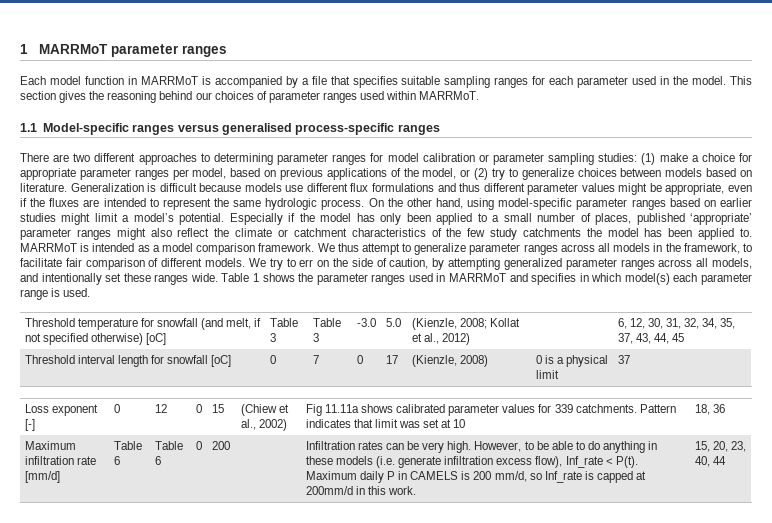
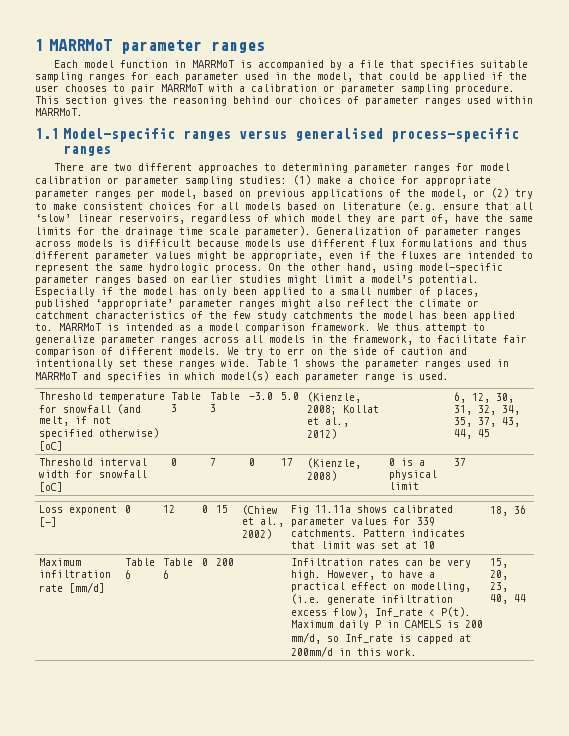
- Each model function in MARRMoT is accompanied by a file that specifies suitable sampling ranges for each parameter used in the model.
+ Each model function in MARRMoT is accompanied by a file that specifies suitable sampling ranges for each parameter used in the model, that could be applied if the user chooses to pair MARRMoT with a calibration or parameter sampling procedure.
- (1) make a choice for appropriate parameter ranges per model, based on previous applications of the model, or (2) try to generalize choices between models based on literature. Generalization is difficult because models use different flux formulations and thus different parameter values might be appropriate, even if the fluxes are intended to represent the same hydrologic process.
+ (1) make a choice for appropriate parameter ranges per model, based on previous applications of the model, or (2) try to make consistent choices for all models based on literature (e.g. ensure that all ‘slow’ linear reservoirs, regardless of which model they are part of, have the same limits for the drainage time scale parameter). Generalization of parameter ranges across models is difficult because models use different flux formulations and thus different parameter values might be appropriate, even if the fluxes are intended to represent the same hydrologic process.
- We try to err on the side of caution, by attempting generalized parameter ranges across all models, and intentionally set these ranges wide.
+ We try to err on the side of caution and intentionally set these ranges wide.
- Threshold interval length for snowfall [oC] | 0 | 7 | 0 | 17 | (Kienzle, 2008) | 0 is a physical limit | 37
+ Threshold interval width for snowfall [oC] | 0 | 7 | 0 | 17 | (Kienzle, 2008) | 0 is a physical limit | 37
- However, to be able to do anything in these models (i.e. generate infiltration excess flow), Inf_rate < P(t).
+ However, to have a practical effect on modelling, (i.e. generate infiltration excess flow), Inf_rate < P(t).

